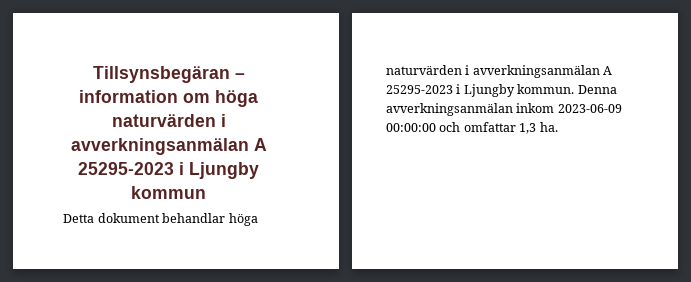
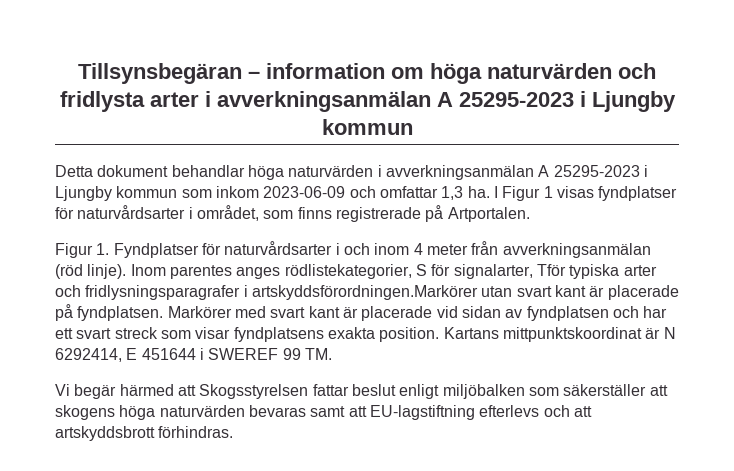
- Tillsynsbegäran – information om höga naturvärden i avverkningsanmälan A 25295-2023 i Ljungby kommun
+ Tillsynsbegäran – information om höga naturvärden och fridlysta arter i avverkningsanmälan A 25295-2023 i Ljungby kommun
- Detta dokument behandlar höga naturvärden i avverkningsanmälan A 25295-2023 i Ljungby kommun. Denna avverkningsanmälan inkom 2023-06-09 00:00:00 och omfattar 1,3 ha.
+ Detta dokument behandlar höga naturvärden i avverkningsanmälan A 25295-2023 i Ljungby kommun som inkom 2023-06-09 och omfattar 1,3 ha.
+ I Figur 1 visas fyndplatser för naturvårdsarter i området, som finns registrerade på Artportalen.
+ Figur 1. Fyndplatser för naturvårdsarter i och inom 4 meter från avverkningsanmälan (röd linje). Inom parentes anges rödlistekategorier, S för signalarter, Tför typiska arter och fridlysningsparagrafer i artskyddsförordningen.Markörer utan svart kant är placerade på fyndplatsen. Markörer med svart kant är placerade vid sidan av fyndplatsen och har ett svart streck som visar fyndplatsens exakta position. Kartans mittpunktskoordinat är N 6292414, E 451644 i SWEREF 99 TM.
+ Vi begär härmed att Skogsstyrelsen fattar beslut enligt miljöbalken som säkerställer att skogens höga naturvärden bevaras samt att EU-lagstiftning efterlevs och att artskyddsbrott förhindras.

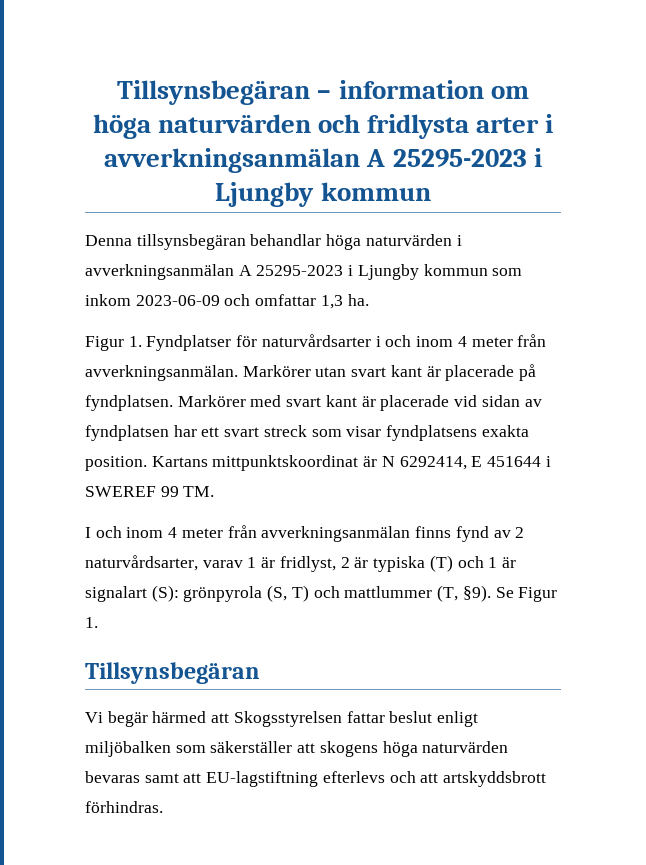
- Detta dokument behandlar höga naturvärden i avverkningsanmälan A 25295-2023 i Ljungby kommun som inkom 2023-06-09 och omfattar 1,3 ha. I Figur 1 visas fyndplatser för naturvårdsarter i området, som finns registrerade på Artportalen.
+ Denna tillsynsbegäran behandlar höga naturvärden i avverkningsanmälan A 25295-2023 i Ljungby kommun som inkom 2023-06-09 och omfattar 1,3 ha.
- Figur 1. Fyndplatser för naturvårdsarter i och inom 4 meter från avverkningsanmälan (röd linje). Inom parentes anges rödlistekategorier, S för signalarter, Tför typiska arter och fridlysningsparagrafer i artskyddsförordningen.Markörer utan svart kant är placerade på fyndplatsen.
+ Figur 1. Fyndplatser för naturvårdsarter i och inom 4 meter från avverkningsanmälan. Markörer utan svart kant är placerade på fyndplatsen.
- Markörer med svart kant är placerade vid sidan av fyndplatsen och har ett svart streck som visar fyndplatsens exakta position.
+ Markörer med svart kant är placerade vid sidan av fyndplatsen har ett svart streck som visar fyndplatsens exakta position.
+ I och inom 4 meter från avverkningsanmälan finns fynd av 2 naturvårdsarter, varav 1 är fridlyst, 2 är typiska (T) och 1 är signalart (S): grönpyrola (S, T) och mattlummer (T, §9). Se Figur 1.
+ Tillsynsbegäran

